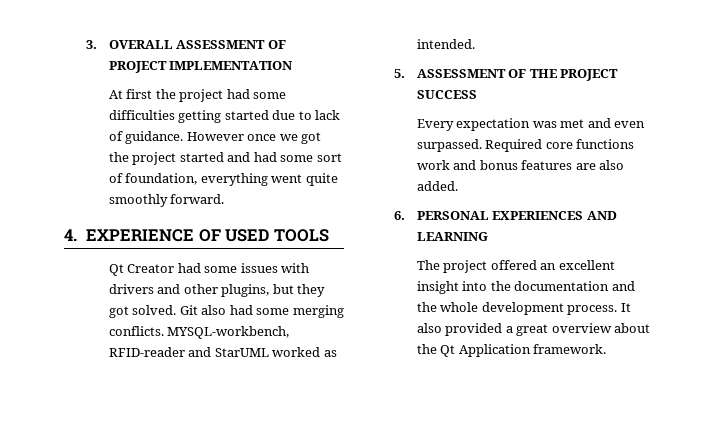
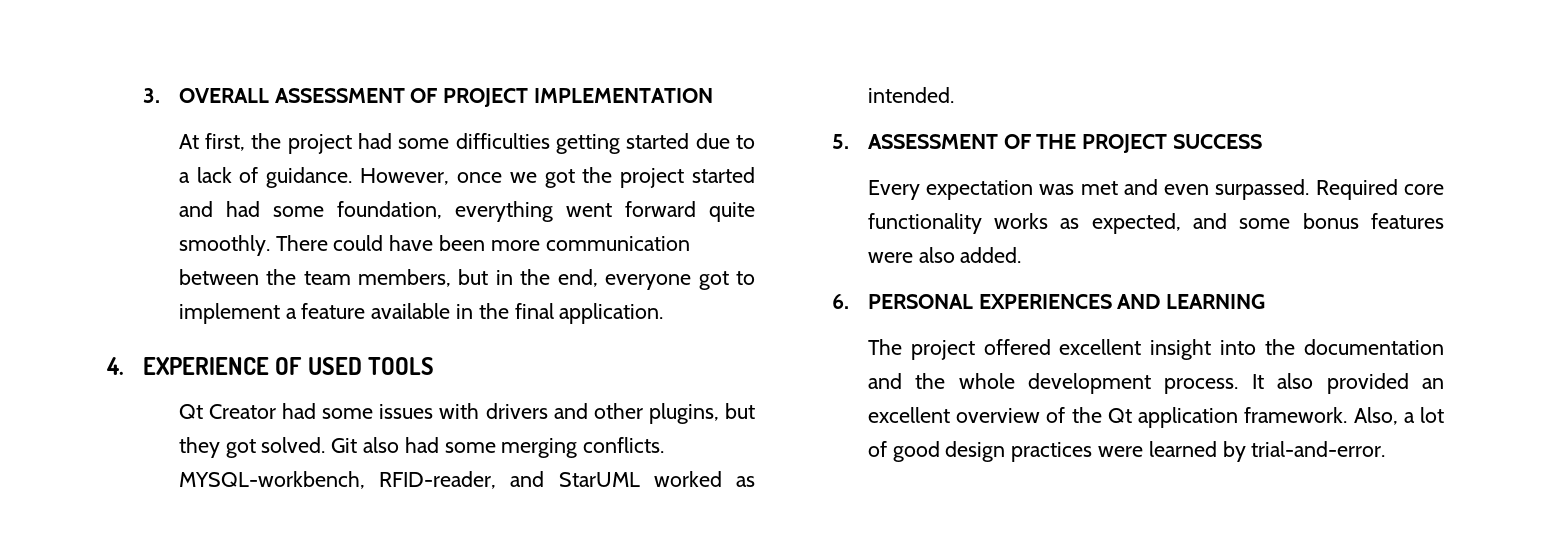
- At first the project had some difficulties getting started due to lack of guidance.
+ At first, the project had some difficulties getting started due to a lack of guidance.
- However once we got the project started and had some sort of foundation, everything went quite smoothly forward.
+ However, once we got the project started and had some foundation, everything went forward quite smoothly. There could have been more communication between the team members, but in the end, everyone got to implement a feature available in the final application.
- MYSQL-workbench, RFID-reader and StarUML worked as intended.
+ MYSQL-workbench, RFID-reader, and StarUML worked as intended.
- Required core functions work and bonus features are also added.
+ Required core functionality works as expected, and some bonus features were also added.
- The project offered an excellent insight into the documentation and the whole development process.
+ The project offered excellent insight into the documentation and the whole development process.
- It also provided a great overview about the Qt Application framework.
+ It also provided an excellent overview of the Qt application framework. Also, a lot of good design practices were learned by trial-and-error.

